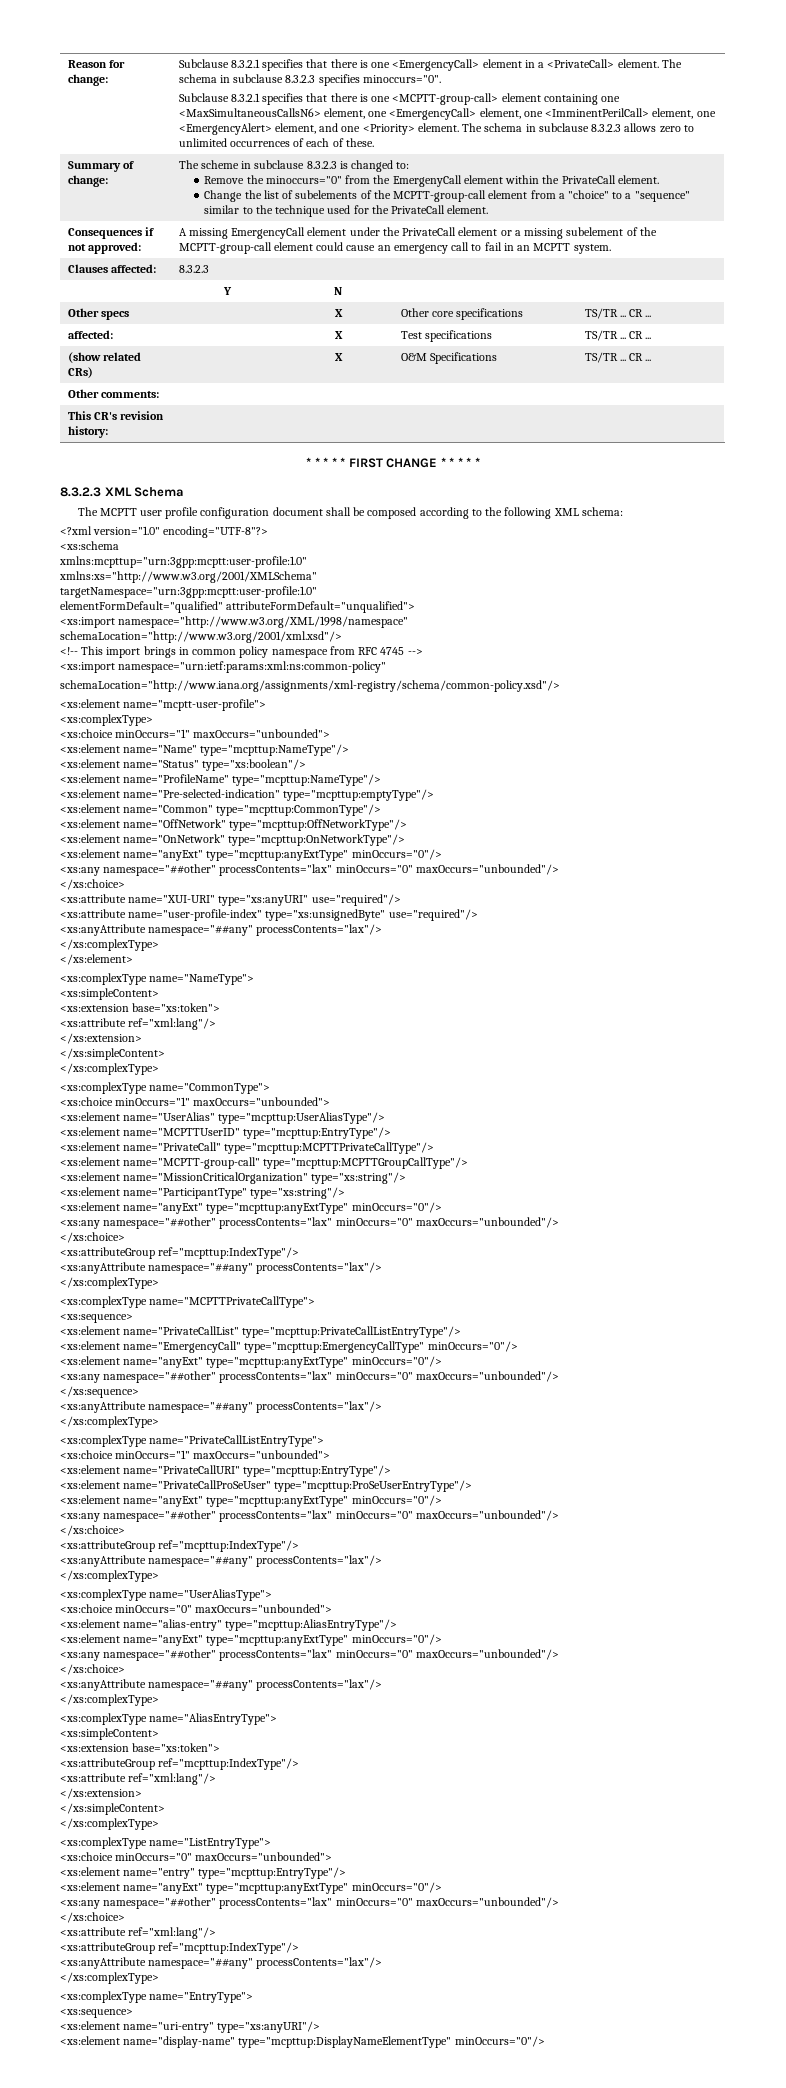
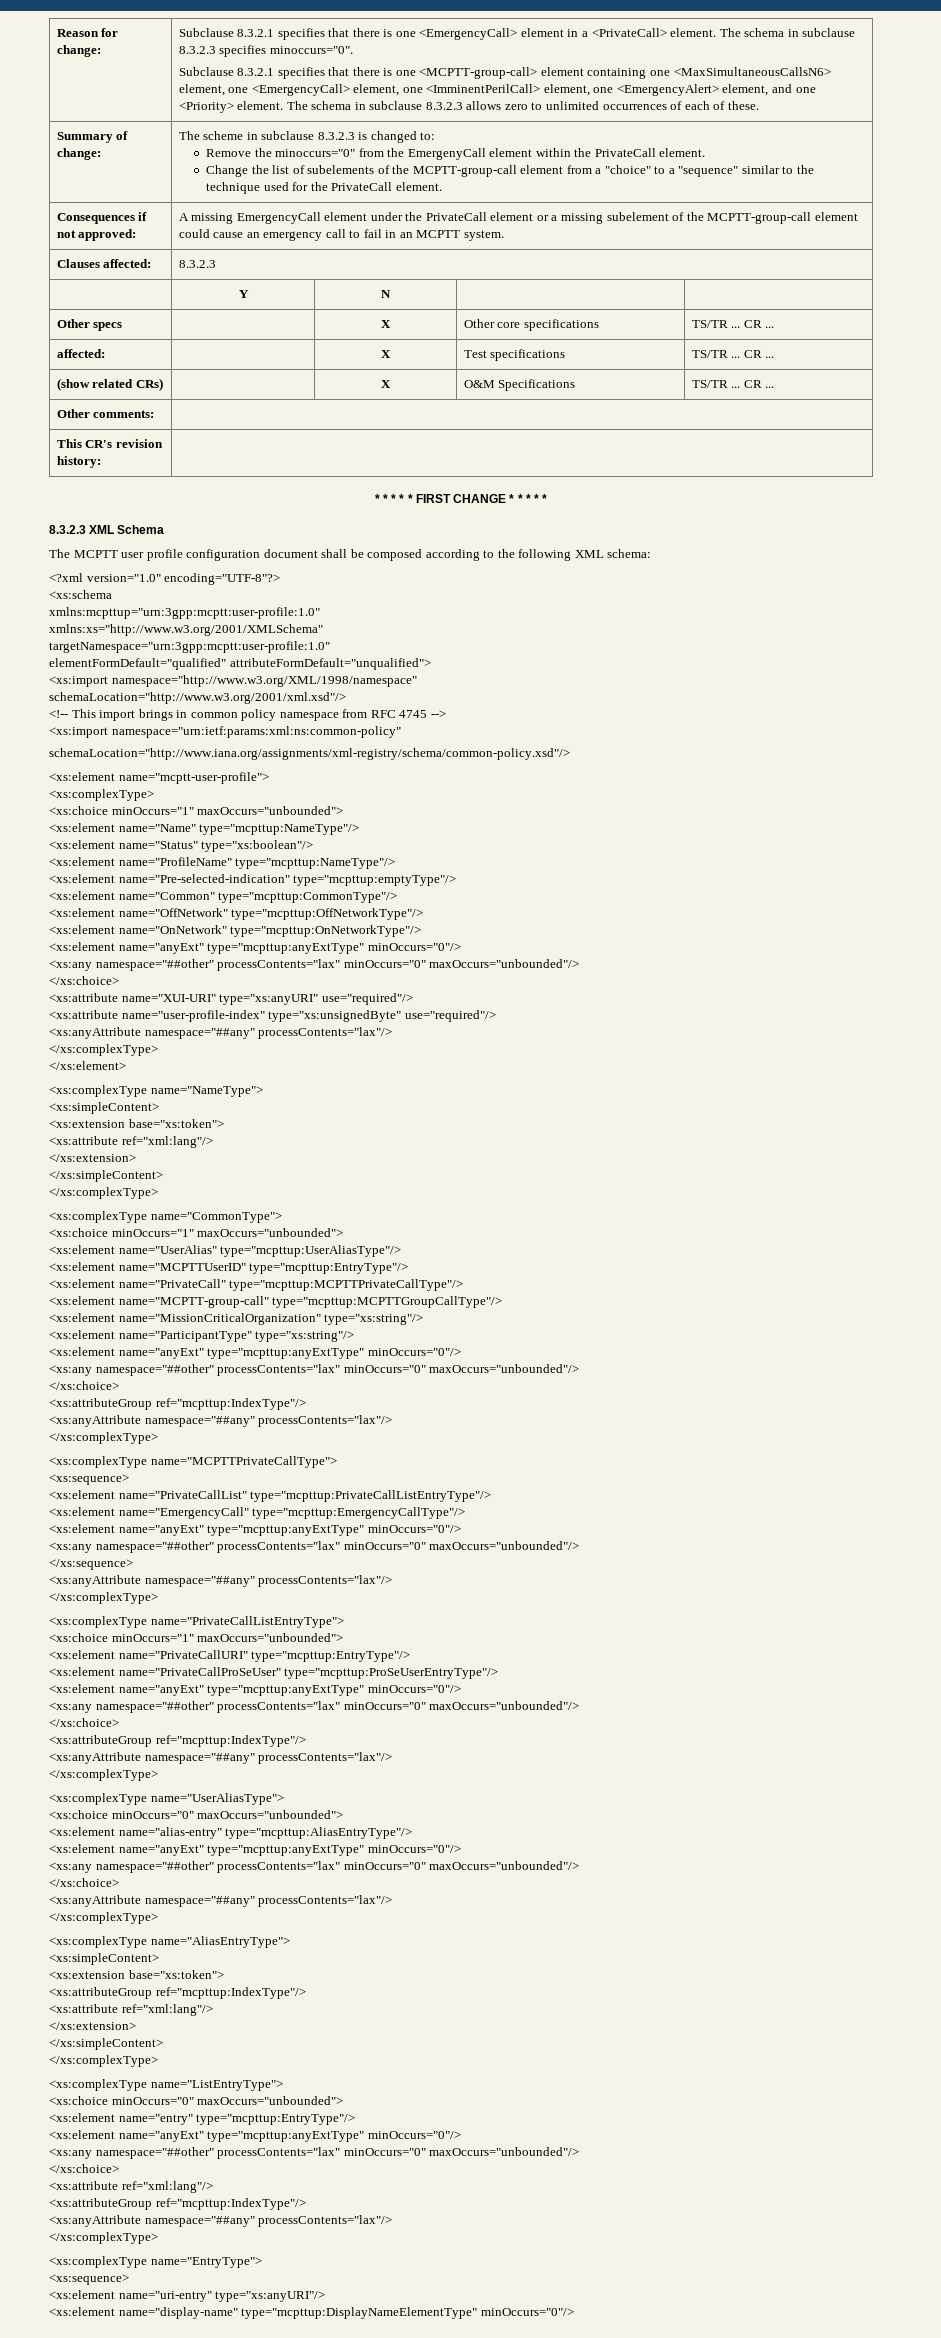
- <xs:element name="EmergencyCall" type="mcpttup:EmergencyCallType" minOccurs="0"/>
+ <xs:element name="EmergencyCall" type="mcpttup:EmergencyCallType"/>

